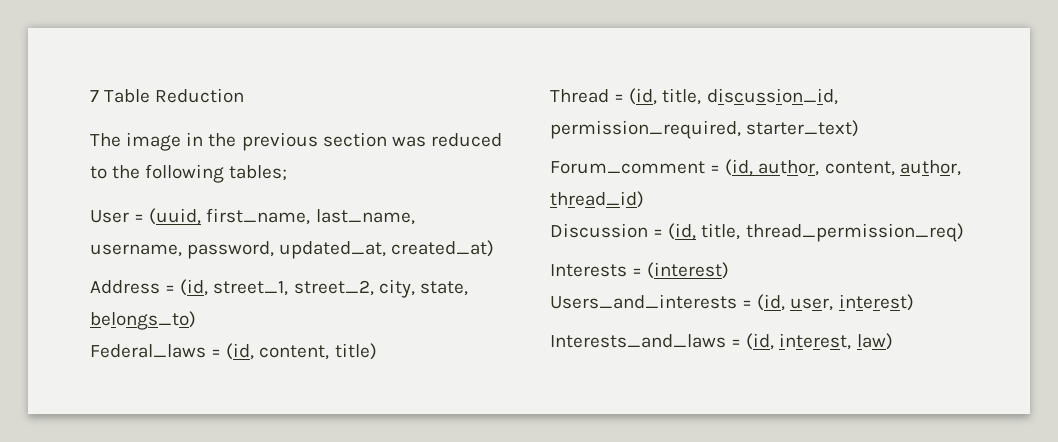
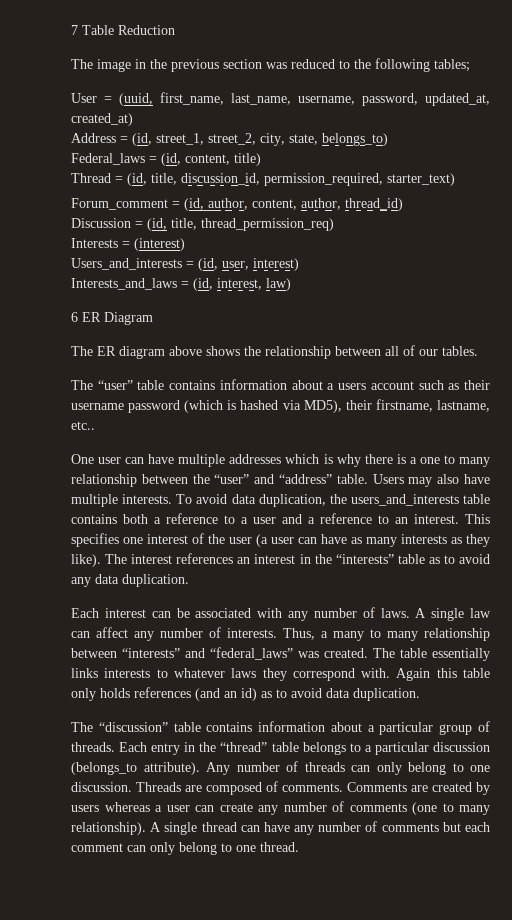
+ 6 ER Diagram
+ The ER diagram above shows the relationship between all of our tables.
+ The “user” table contains information about a users account such as their username password (which is hashed via MD5), their firstname, lastname, etc..
+ One user can have multiple addresses which is why there is a one to many relationship between the “user” and “address” table. Users may also have multiple interests. To avoid data duplication, the users_and_interests table contains both a reference to a user and a reference to an interest. This specifies one interest of the user (a user can have as many interests as they like). The interest references an interest in the “interests” table as to avoid any data duplication.
+ Each interest can be associated with any number of laws. A single law can affect any number of interests. Thus, a many to many relationship between “interests” and “federal_laws” was created. The table essentially links interests to whatever laws they correspond with. Again this table only holds references (and an id) as to avoid data duplication.
+ The “discussion” table contains information about a particular group of threads. Each entry in the “thread” table belongs to a particular discussion (belongs_to attribute). Any number of threads can only belong to one discussion. Threads are composed of comments. Comments are created by users whereas a user can create any number of comments (one to many relationship). A single thread can have any number of comments but each comment can only belong to one thread.

